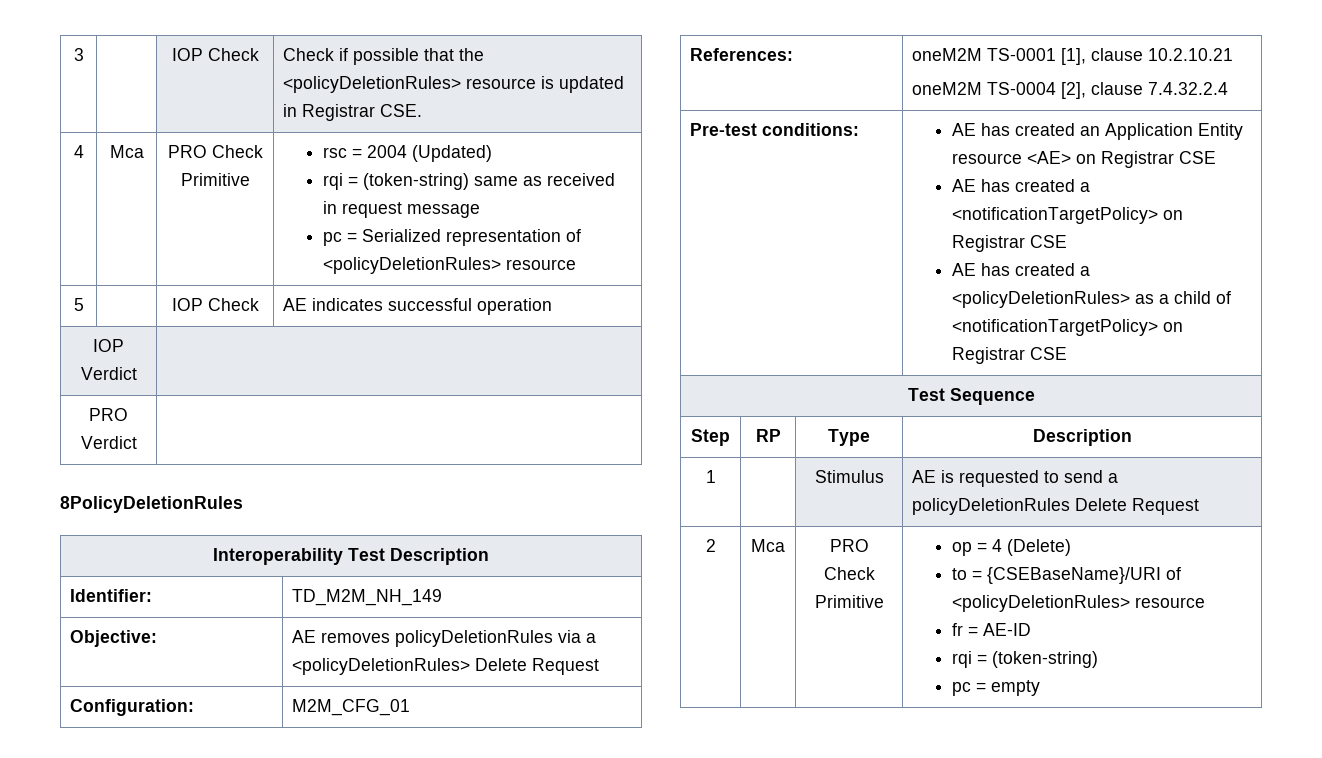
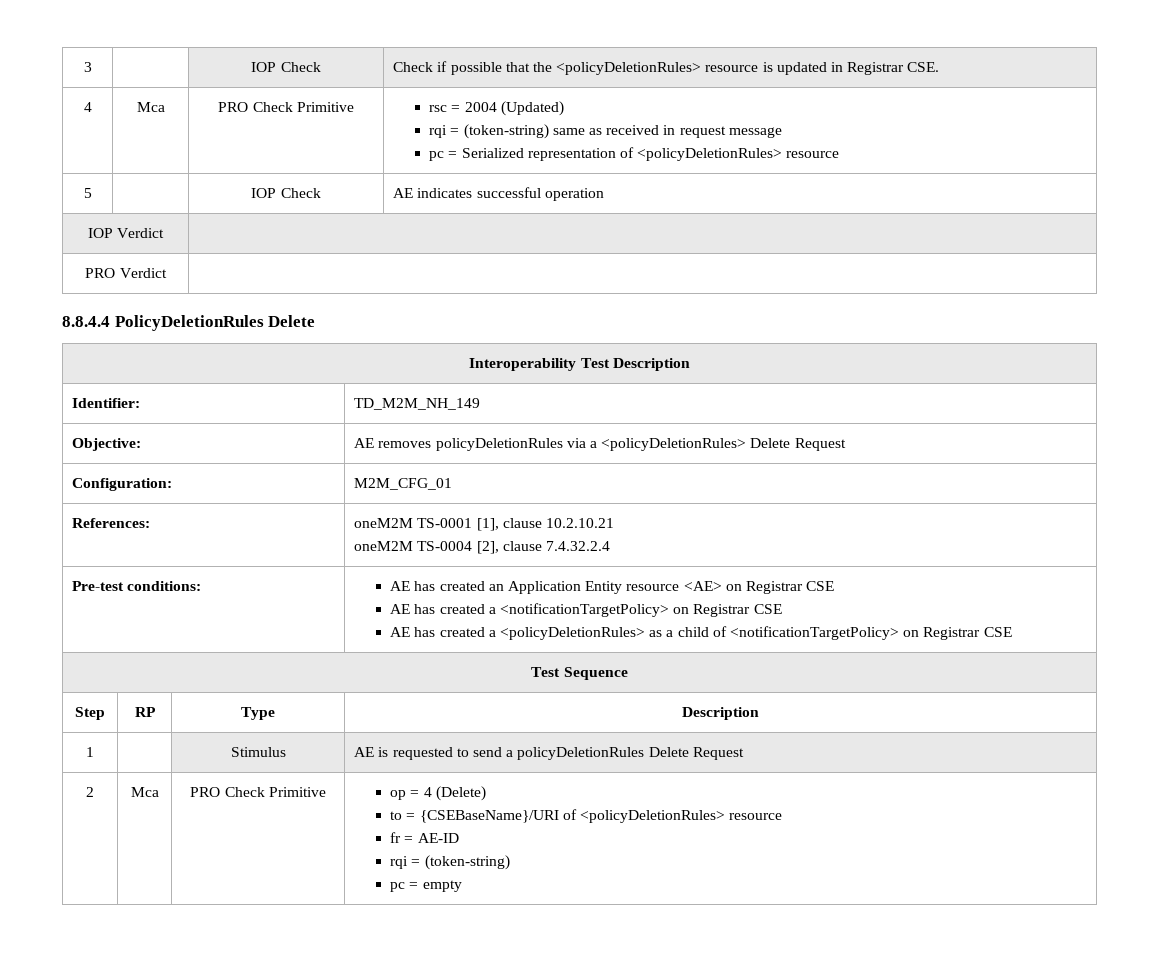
- 8PolicyDeletionRules
+ 8.8.4.4 PolicyDeletionRules Delete

